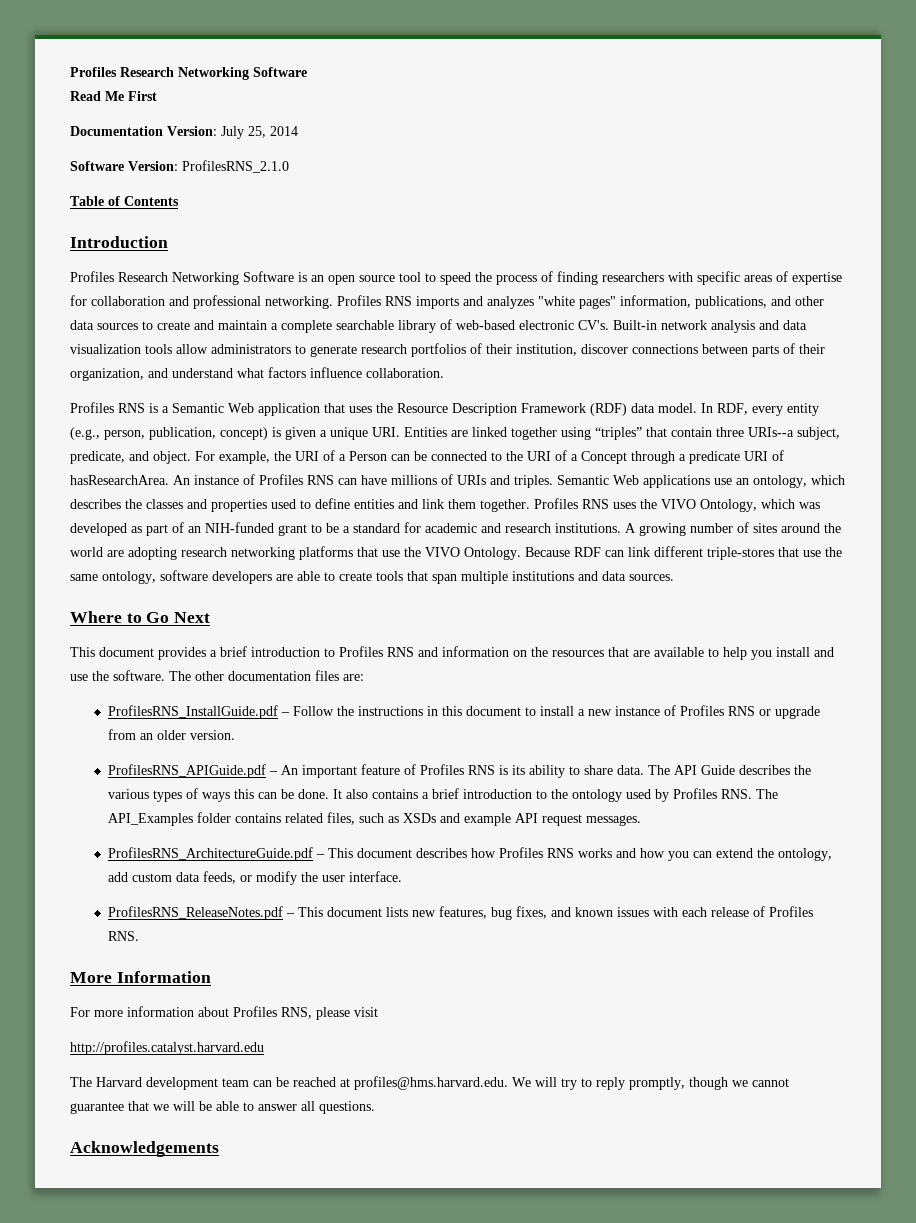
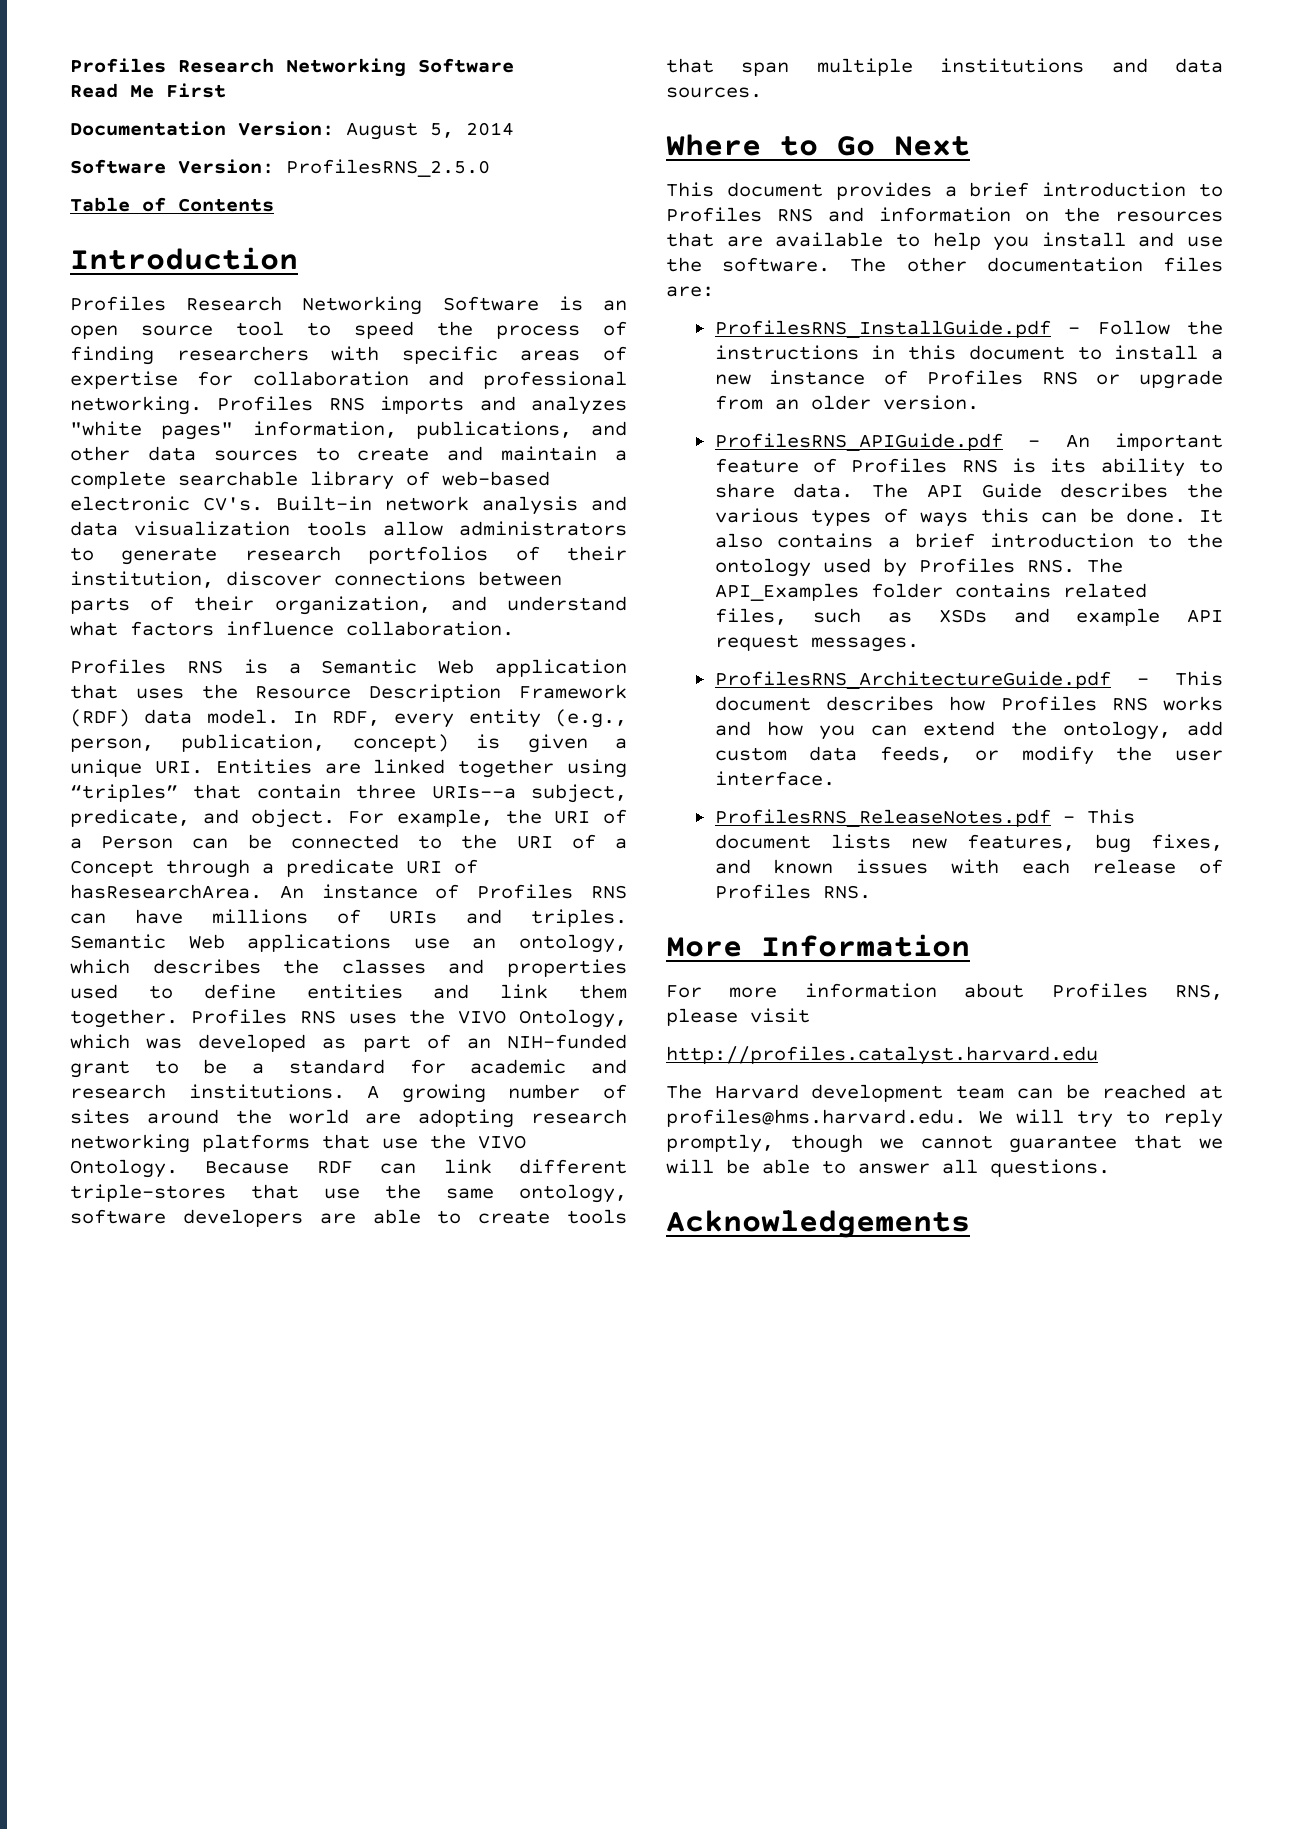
- Documentation Version: July 25, 2014
+ Documentation Version: August 5, 2014
- Software Version: ProfilesRNS_2.1.0
+ Software Version: ProfilesRNS_2.5.0

